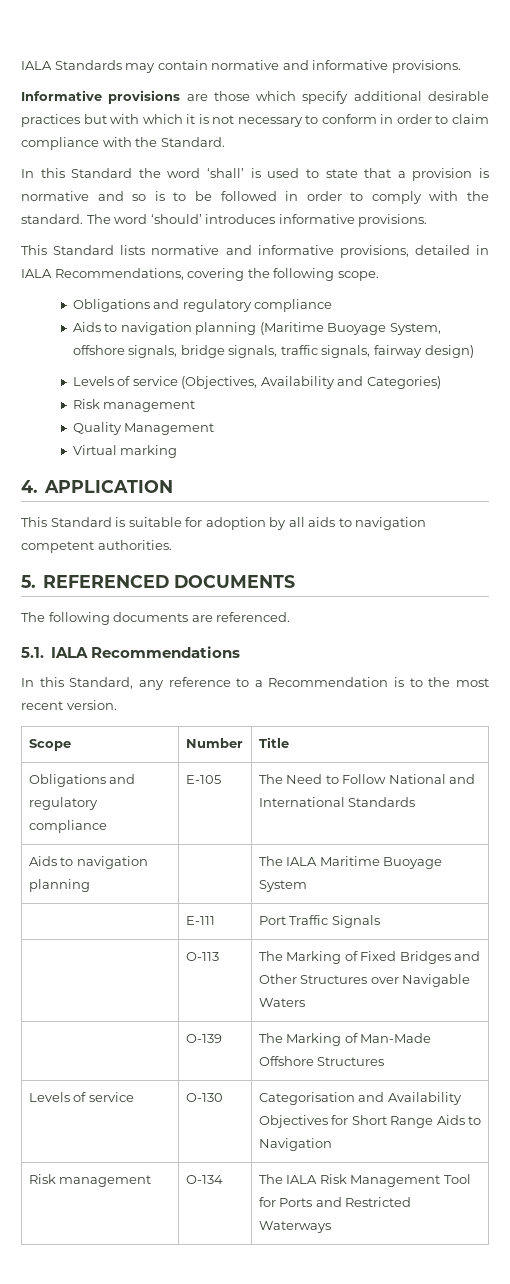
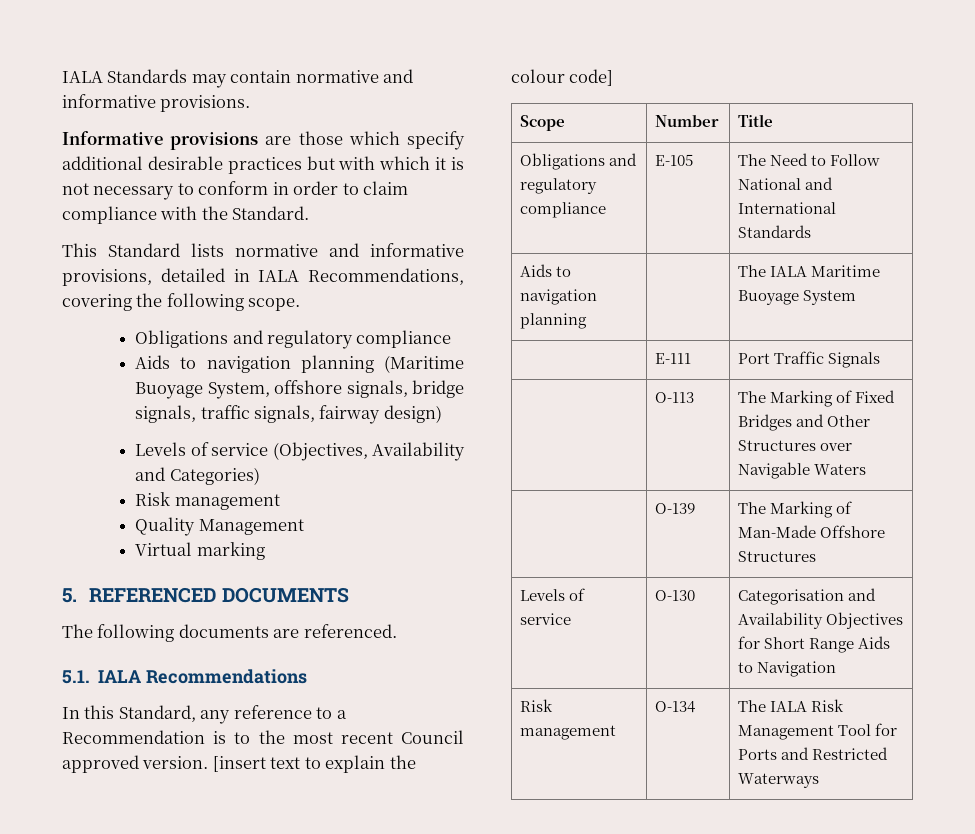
- In this Standard the word ‘shall’ is used to state that a provision is normative and so is to be followed in order to comply with the standard. The word ‘should’ introduces informative provisions.
- 4. APPLICATION
- This Standard is suitable for adoption by all aids to navigation competent authorities.
- In this Standard, any reference to a Recommendation is to the most recent version.
+ In this Standard, any reference to a Recommendation is to the most recent Council approved version. [insert text to explain the colour code]

